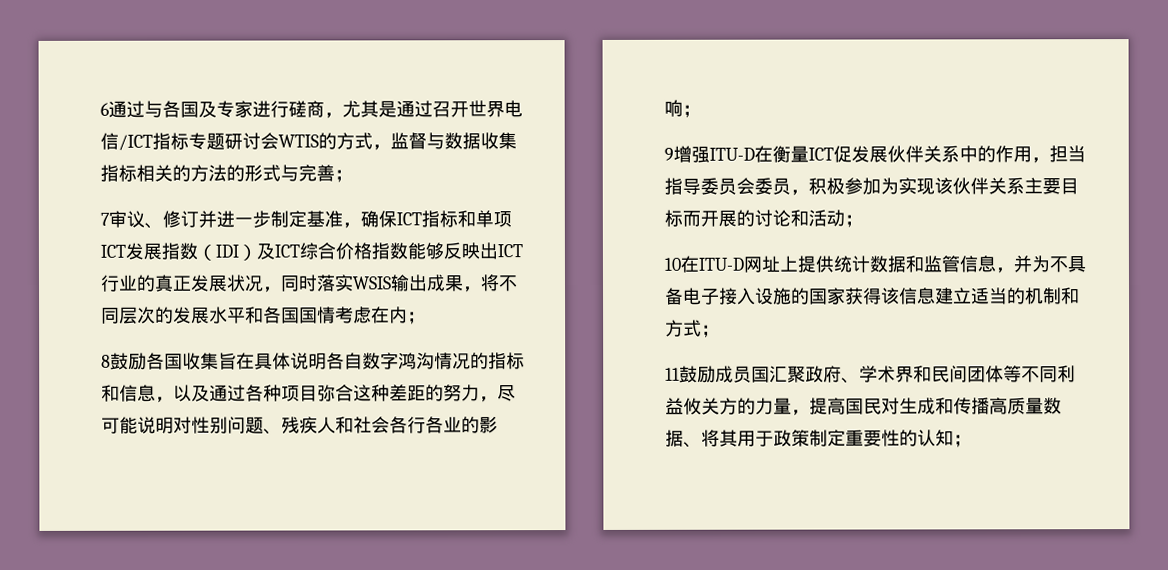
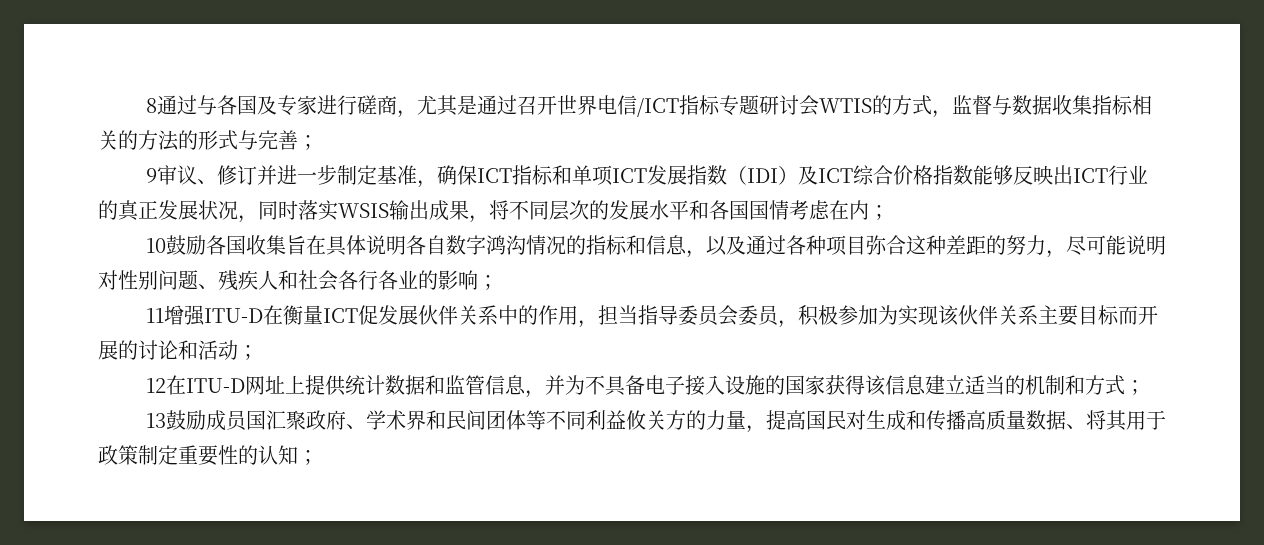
- 6通过与各国及专家进行磋商，尤其是通过召开世界电信/ICT指标专题研讨会WTIS的方式，监督与数据收集指标相关的方法的形式与完善；
+ 8通过与各国及专家进行磋商，尤其是通过召开世界电信/ICT指标专题研讨会WTIS的方式，监督与数据收集指标相关的方法的形式与完善；
- 7审议、修订并进一步制定基准，确保ICT指标和单项ICT发展指数（IDI）及ICT综合价格指数能够反映出ICT行业的真正发展状况，同时落实WSIS输出成果，将不同层次的发展水平和各国国情考虑在内；
+ 9审议、修订并进一步制定基准，确保ICT指标和单项ICT发展指数（IDI）及ICT综合价格指数能够反映出ICT行业的真正发展状况，同时落实WSIS输出成果，将不同层次的发展水平和各国国情考虑在内；
- 8鼓励各国收集旨在具体说明各自数字鸿沟情况的指标和信息，以及通过各种项目弥合这种差距的努力，尽可能说明对性别问题、残疾人和社会各行各业的影响；
+ 10鼓励各国收集旨在具体说明各自数字鸿沟情况的指标和信息，以及通过各种项目弥合这种差距的努力，尽可能说明对性别问题、残疾人和社会各行各业的影响；
- 9增强ITU-D在衡量ICT促发展伙伴关系中的作用，担当指导委员会委员，积极参加为实现该伙伴关系主要目标而开展的讨论和活动；
+ 11增强ITU-D在衡量ICT促发展伙伴关系中的作用，担当指导委员会委员，积极参加为实现该伙伴关系主要目标而开展的讨论和活动；
- 10在ITU-D网址上提供统计数据和监管信息，并为不具备电子接入设施的国家获得该信息建立适当的机制和方式；
+ 12在ITU-D网址上提供统计数据和监管信息，并为不具备电子接入设施的国家获得该信息建立适当的机制和方式；
- 11鼓励成员国汇聚政府、学术界和民间团体等不同利益攸关方的力量，提高国民对生成和传播高质量数据、将其用于政策制定重要性的认知；
+ 13鼓励成员国汇聚政府、学术界和民间团体等不同利益攸关方的力量，提高国民对生成和传播高质量数据、将其用于政策制定重要性的认知；

